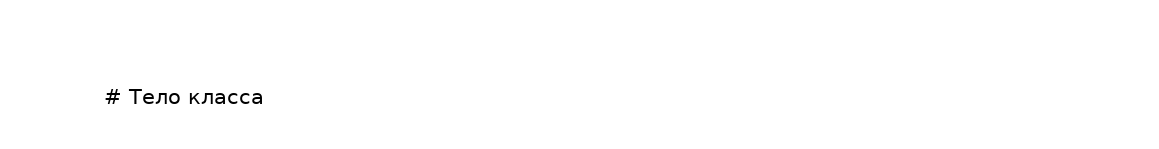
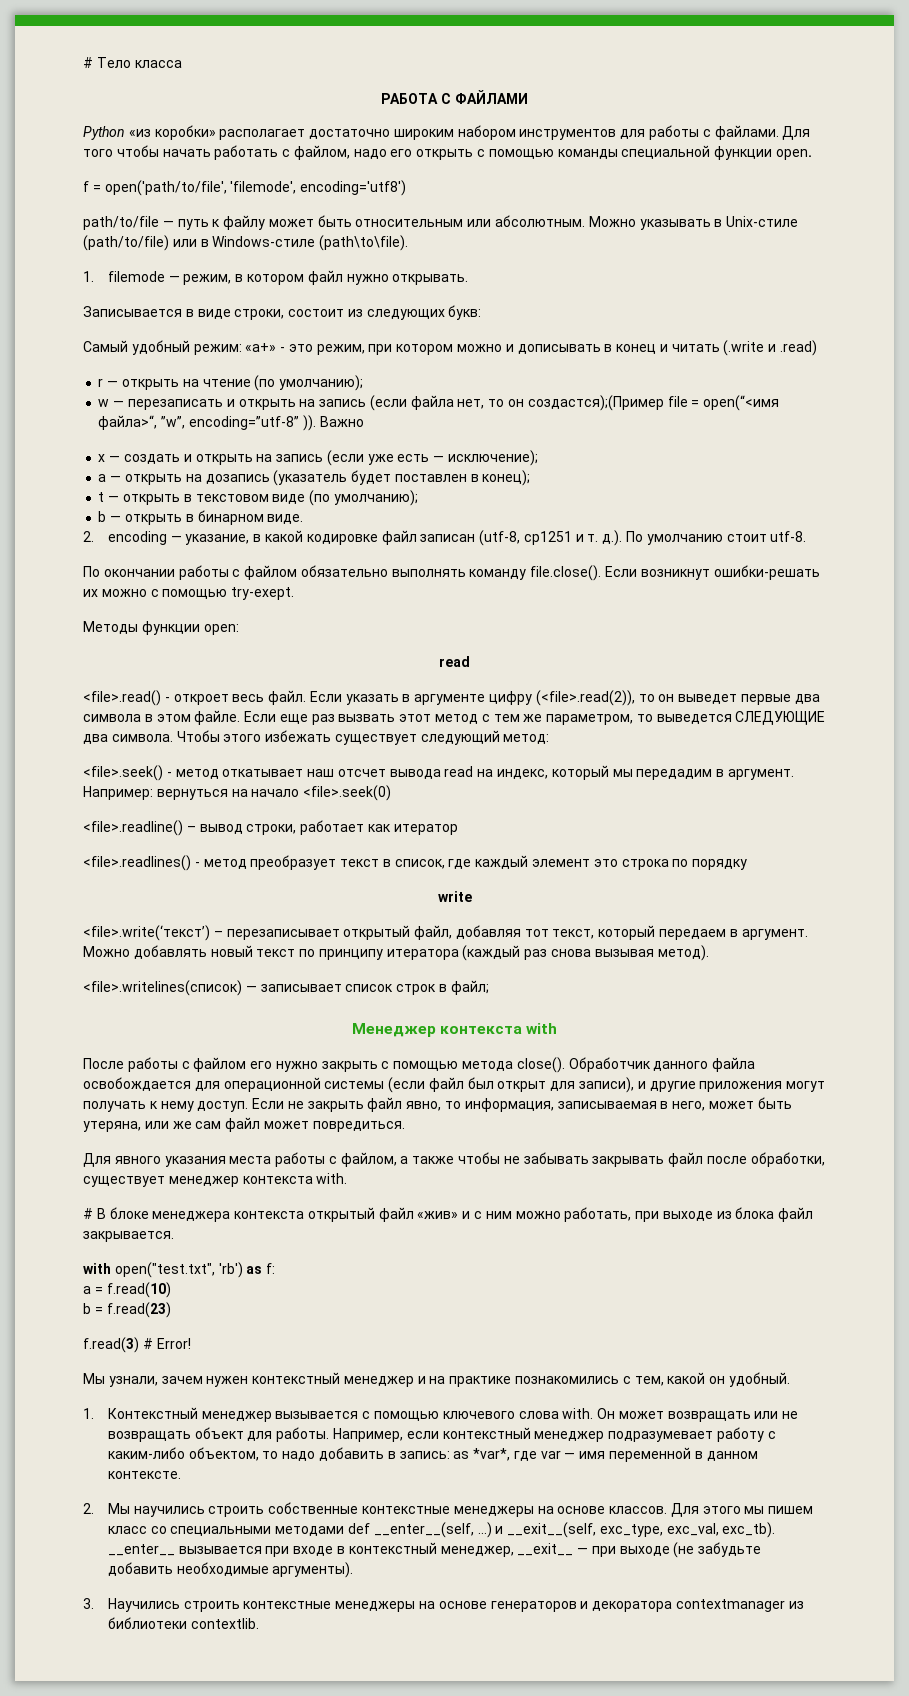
+ РАБОТА С ФАЙЛАМИ
+ Python «из коробки» располагает достаточно широким набором инструментов для работы с файлами. Для того чтобы начать работать с файлом, надо его открыть с помощью команды специальной функции open.
+ f = open('path/to/file', 'filemode', encoding='utf8')
+ path/to/file — путь к файлу может быть относительным или абсолютным. Можно указывать в Unix-стиле (path/to/file) или в Windows-стиле (path\to\file).
+ 1. filemode — режим, в котором файл нужно открывать.
+ Записывается в виде строки, состоит из следующих букв:
+ Самый удобный режим: «a+» - это режим, при котором можно и дописывать в конец и читать (.write и .read)
+ r — открыть на чтение (по умолчанию);
+ w — перезаписать и открыть на запись (если файла нет, то он создастся);(Пример file = open(“<имя файла>“, ”w”, encoding=”utf-8” )). Важно
+ x — создать и открыть на запись (если уже есть — исключение);
+ a — открыть на дозапись (указатель будет поставлен в конец);
+ t — открыть в текстовом виде (по умолчанию);
+ b — открыть в бинарном виде.
+ 2. encoding — указание, в какой кодировке файл записан (utf-8, cp1251 и т. д.). По умолчанию стоит utf-8.
+ По окончании работы с файлом обязательно выполнять команду file.close(). Если возникнут ошибки-решать их можно с помощью try-exept.
+ Методы функции open:
+ read
+ <file>.read() - откроет весь файл. Если указать в аргументе цифру (<file>.read(2)), то он выведет первые два символа в этом файле. Если еще раз вызвать этот метод с тем же параметром, то выведется СЛЕДУЮЩИЕ два символа. Чтобы этого избежать существует следующий метод:
+ <file>.seek() - метод откатывает наш отсчет вывода read на индекс, который мы передадим в аргумент. Например: вернуться на начало <file>.seek(0)
+ <file>.readline() – вывод строки, работает как итератор
+ <file>.readlines() - метод преобразует текст в список, где каждый элемент это строка по порядку
+ write
+ <file>.write(‘текст’) – перезаписывает открытый файл, добавляя тот текст, который передаем в аргумент. Можно добавлять новый текст по принципу итератора (каждый раз снова вызывая метод).
+ <file>.writelines(список) — записывает список строк в файл;
+ Менеджер контекста with
+ После работы с файлом его нужно закрыть с помощью метода close(). Обработчик данного файла освобождается для операционной системы (если файл был открыт для записи), и другие приложения могут получать к нему доступ. Если не закрыть файл явно, то информация, записываемая в него, может быть утеряна, или же сам файл может повредиться.
+ Для явного указания места работы с файлом, а также чтобы не забывать закрывать файл после обработки, существует менеджер контекста with.
+ # В блоке менеджера контекста открытый файл «жив» и с ним можно работать, при выходе из блока файл закрывается.
+ with open("test.txt", 'rb') as f:
+ a = f.read(10)
+ b = f.read(23)
+ f.read(3) # Error!
+ Мы узнали, зачем нужен контекстный менеджер и на практике познакомились с тем, какой он удобный.
+ 1. Контекстный менеджер вызывается с помощью ключевого слова with. Он может возвращать или не возвращать объект для работы. Например, если контекстный менеджер подразумевает работу с каким-либо объектом, то надо добавить в запись: as *var*, где var — имя переменной в данном контексте.
+ 2. Мы научились строить собственные контекстные менеджеры на основе классов. Для этого мы пишем класс со специальными методами def __enter__(self, …) и __exit__(self, exc_type, exc_val, exc_tb). __enter__ вызывается при входе в контекстный менеджер, __exit__ — при выходе (не забудьте добавить необходимые аргументы).
+ 3. Научились строить контекстные менеджеры на основе генераторов и декоратора contextmanager из библиотеки contextlib.

